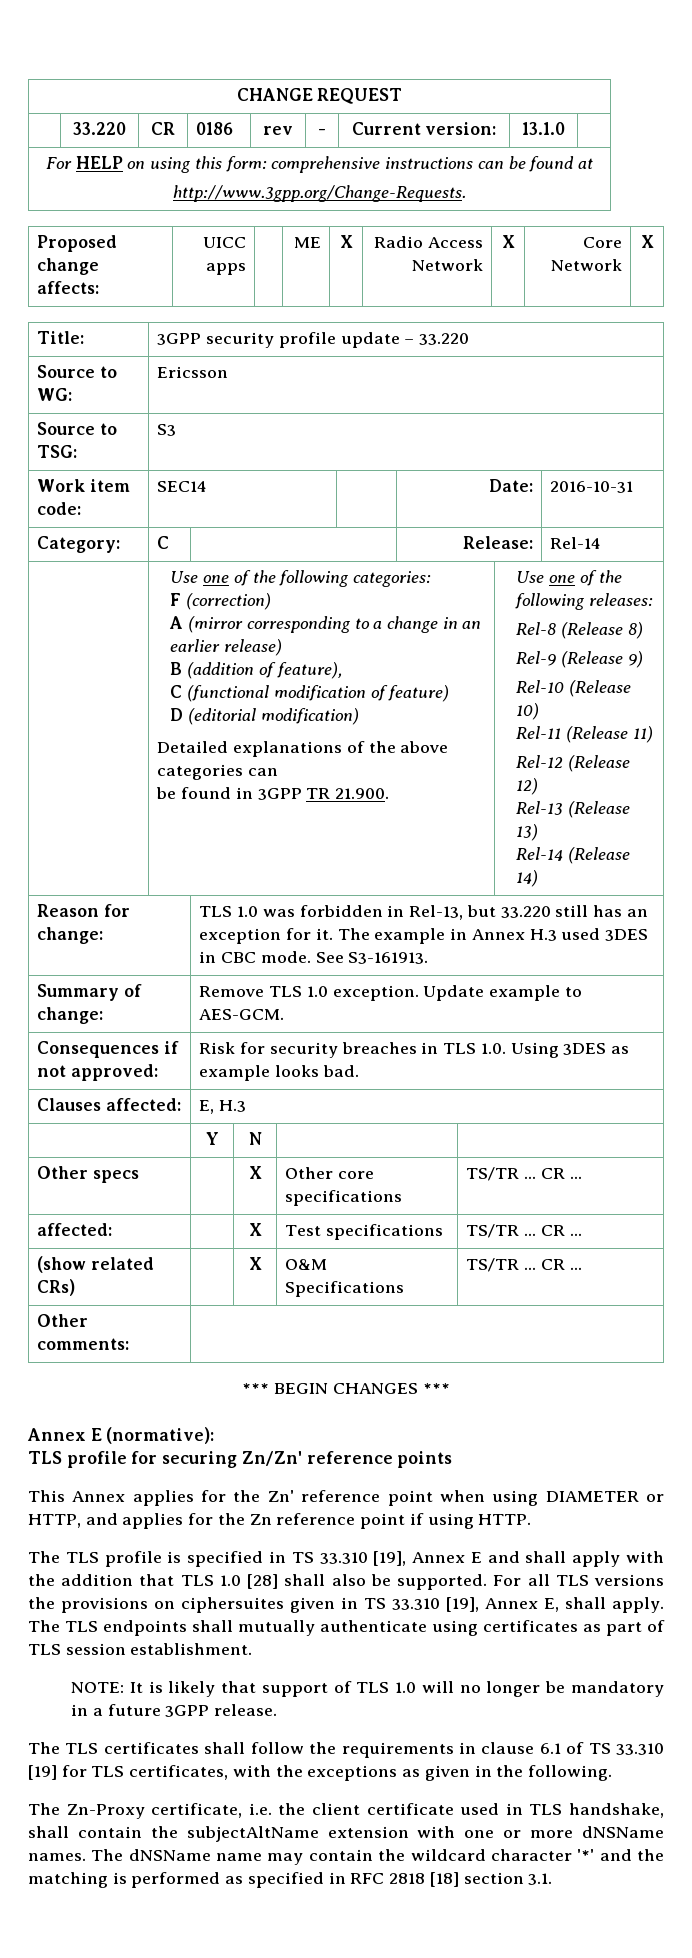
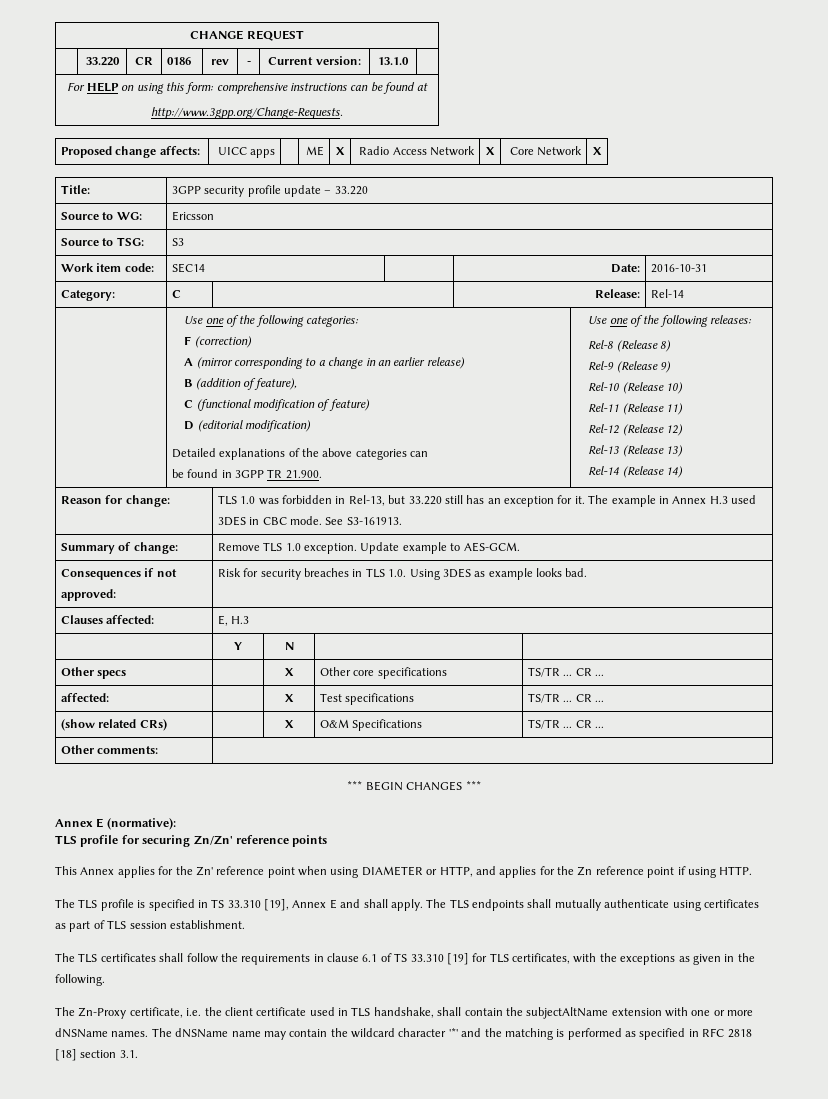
- The TLS profile is specified in TS 33.310 [19], Annex E and shall apply with the addition that TLS 1.0 [28] shall also be supported. For all TLS versions the provisions on ciphersuites given in TS 33.310 [19], Annex E, shall apply.
+ The TLS profile is specified in TS 33.310 [19], Annex E and shall apply.
- NOTE: It is likely that support of TLS 1.0 will no longer be mandatory in a future 3GPP release.

